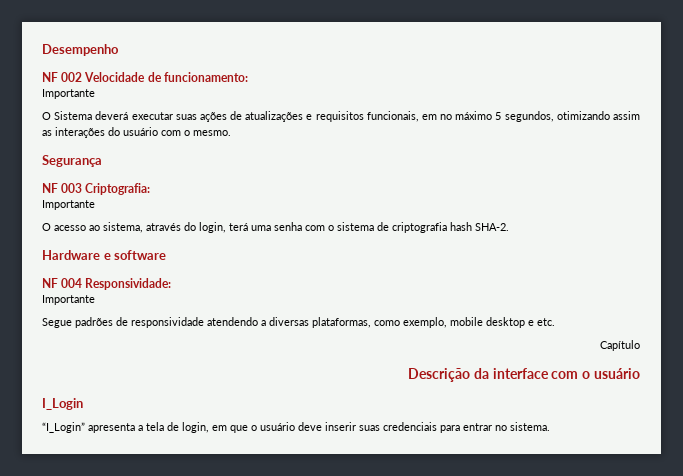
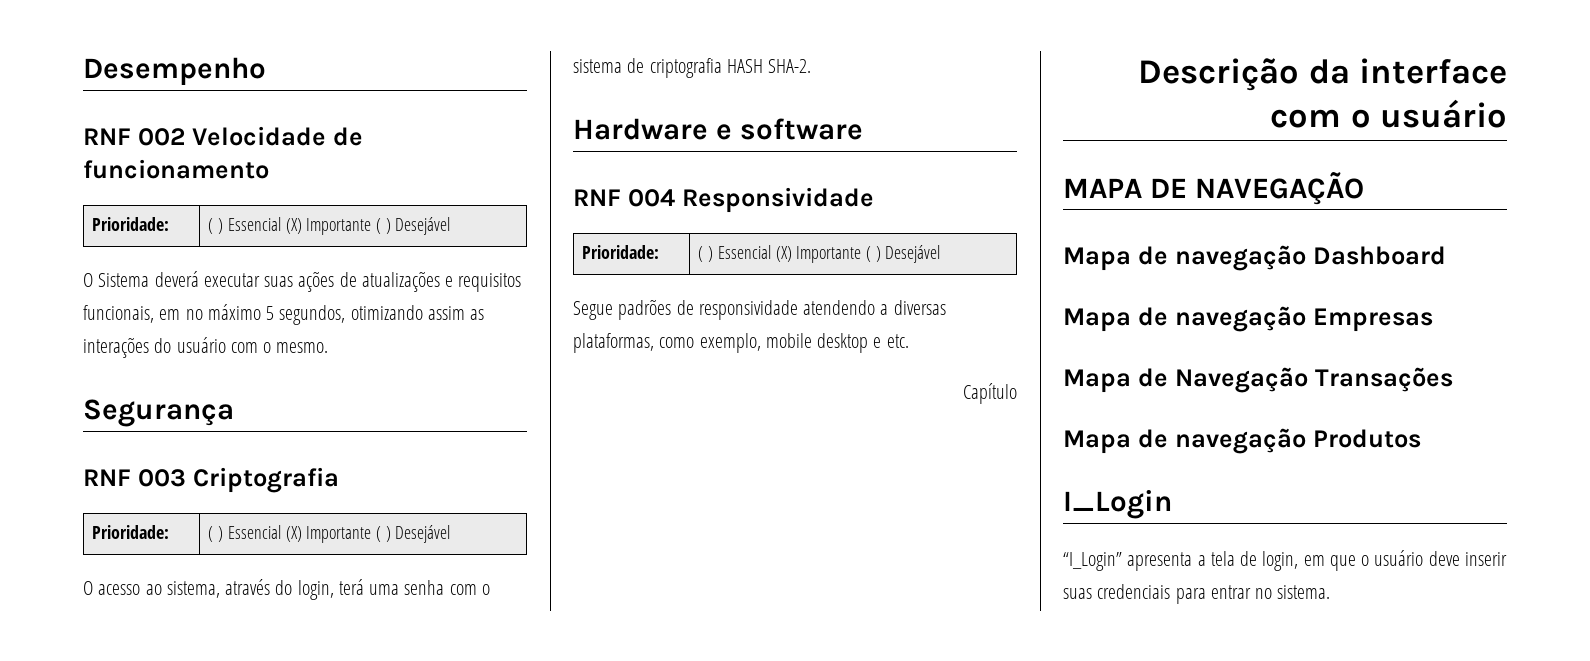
- NF 002 Velocidade de funcionamento:
- Importante
+ RNF 002 Velocidade de funcionamento
+ Prioridade: | ( ) Essencial (X) Importante ( ) Desejável
- NF 003 Criptografia:
- Importante
+ RNF 003 Criptografia
+ Prioridade: | ( ) Essencial (X) Importante ( ) Desejável
- O acesso ao sistema, através do login, terá uma senha com o sistema de criptografia hash SHA-2.
+ O acesso ao sistema, através do login, terá uma senha com o sistema de criptografia HASH SHA-2.
- NF 004 Responsividade:
- Importante
+ RNF 004 Responsividade
+ Prioridade: | ( ) Essencial (X) Importante ( ) Desejável
+ MAPA DE NAVEGAÇÃO
+ Mapa de navegação Dashboard
+ Mapa de navegação Empresas
+ Mapa de Navegação Transações
+ Mapa de navegação Produtos

